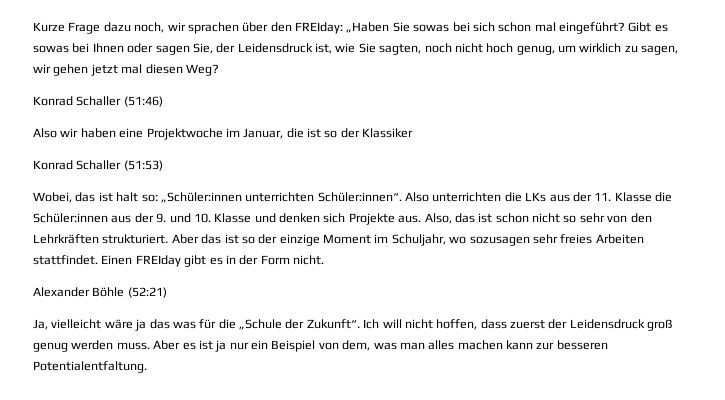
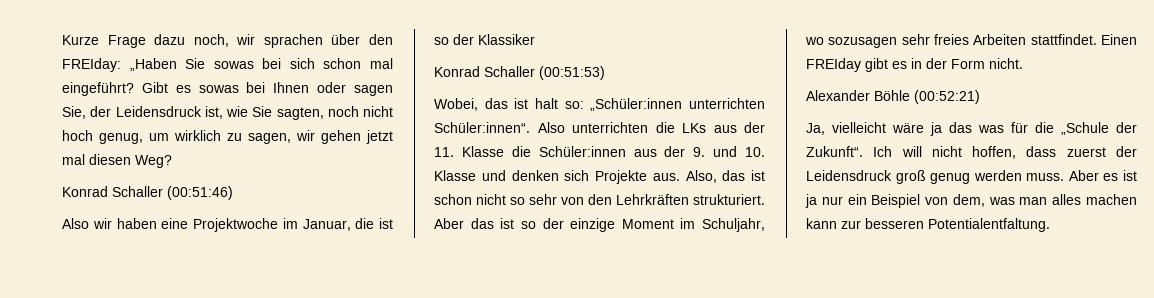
- Konrad Schaller (51:46)
+ Konrad Schaller (00:51:46)
- Konrad Schaller (51:53)
+ Konrad Schaller (00:51:53)
- Alexander Böhle (52:21)
+ Alexander Böhle (00:52:21)

